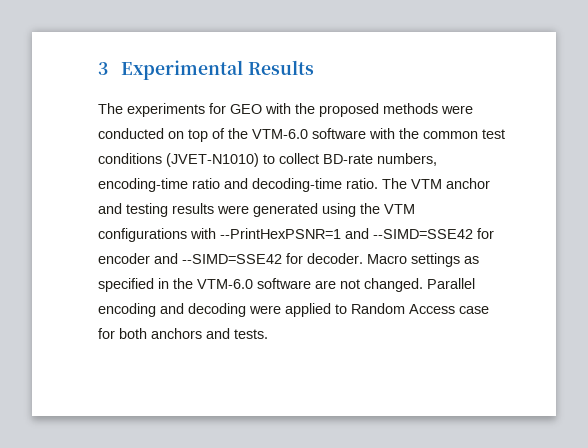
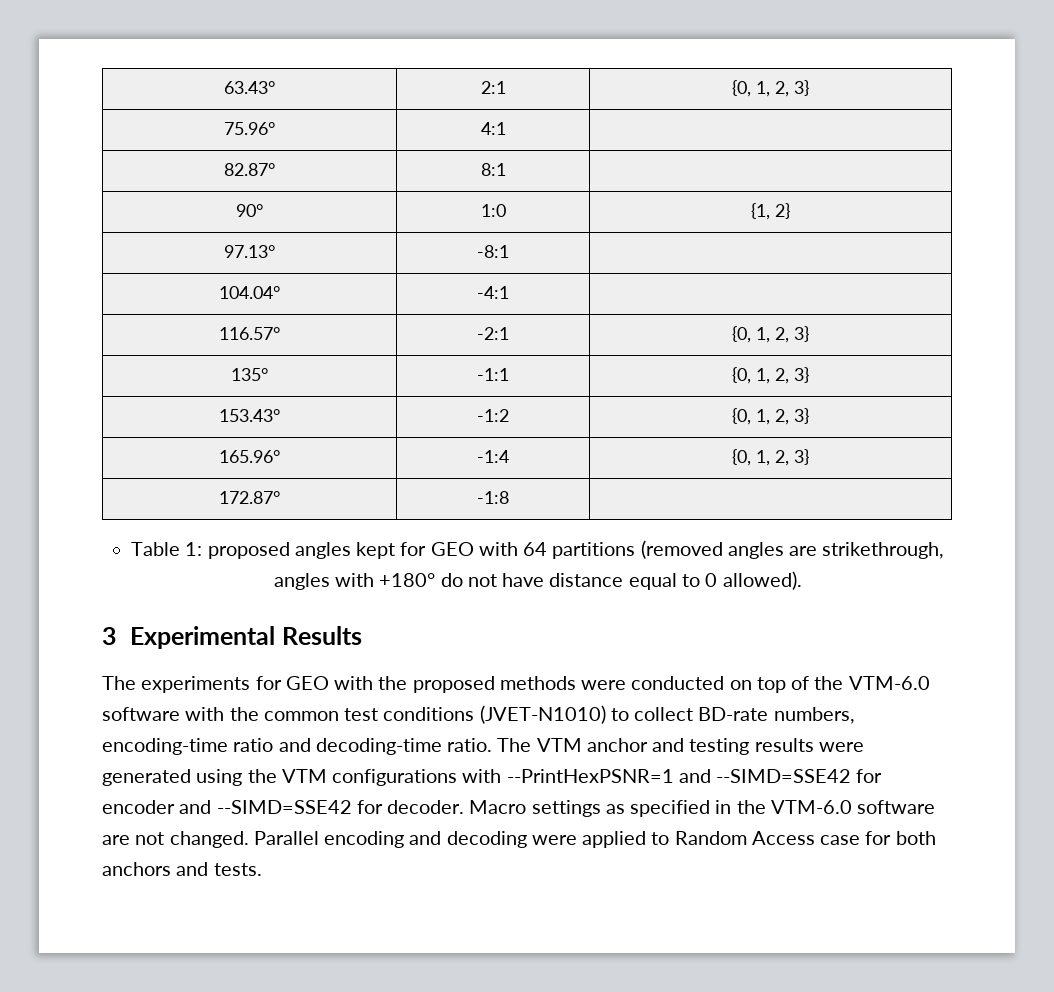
+ 63.43° | 2:1 | {0, 1, 2, 3}
+ 75.96° | 4:1 |
+ 82.87° | 8:1 |
+ 90° | 1:0 | {1, 2}
+ 97.13° | -8:1 |
+ 104.04° | -4:1 |
+ 116.57° | -2:1 | {0, 1, 2, 3}
+ 135° | -1:1 | {0, 1, 2, 3}
+ 153.43° | -1:2 | {0, 1, 2, 3}
+ 165.96° | -1:4 | {0, 1, 2, 3}
+ 172.87° | -1:8 |
+ Table 1: proposed angles kept for GEO with 64 partitions (removed angles are strikethrough, angles with +180° do not have distance equal to 0 allowed).

